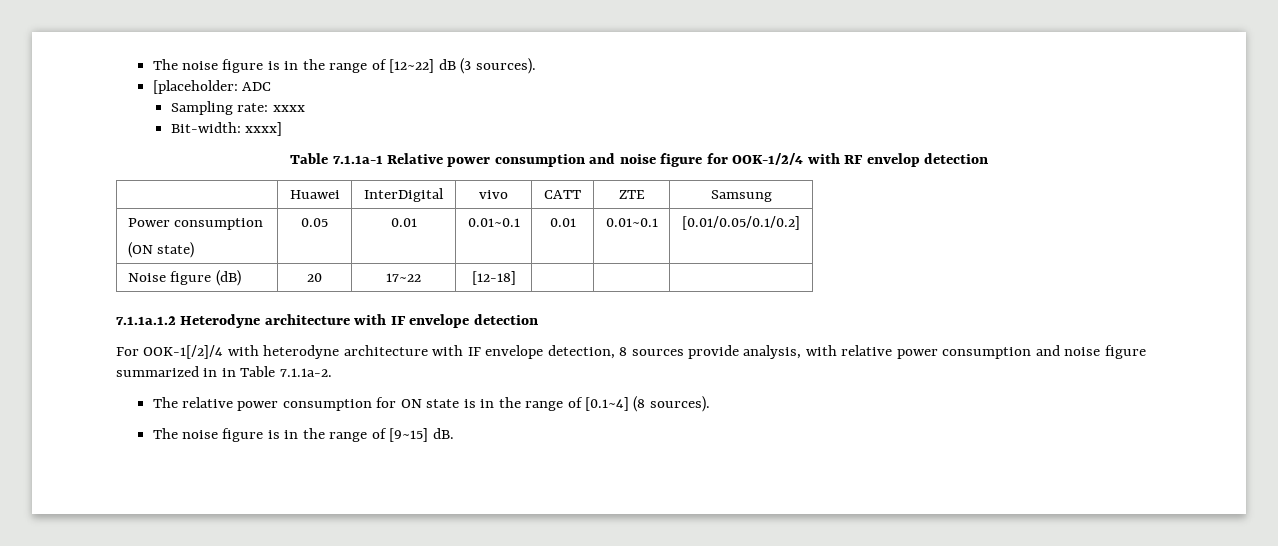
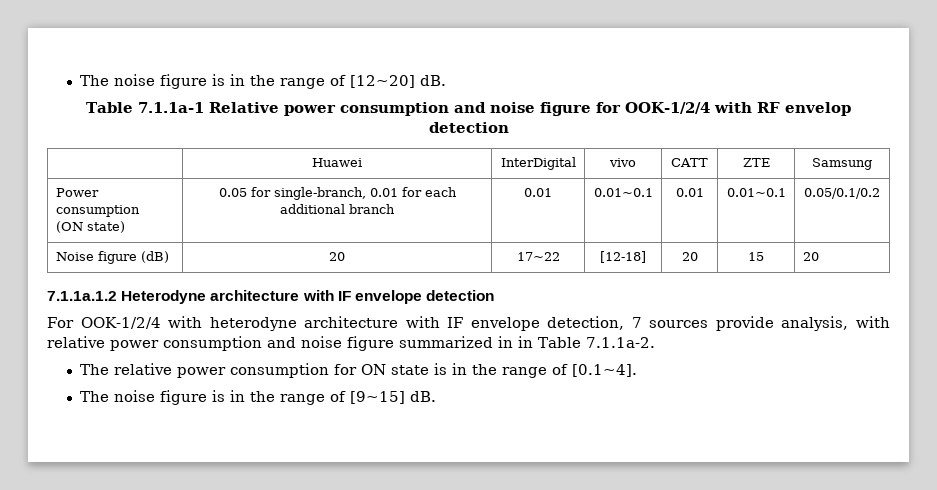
- The noise figure is in the range of [12~22] dB (3 sources).
- [placeholder: ADC
- Sampling rate: xxxx
- Bit-width: xxxx]
+ The noise figure is in the range of [12~20] dB.
  Power consumption
- (ON state) | 0.05 | 0.01 | 0.01~0.1 | 0.01 | 0.01~0.1 | [0.01/0.05/0.1/0.2]
+ (ON state) | 0.05 for single-branch, 0.01 for each additional branch | 0.01 | 0.01~0.1 | 0.01 | 0.01~0.1 | 0.05/0.1/0.2
- Noise figure (dB) | 20 | 17~22 | [12-18] | | |
+ Noise figure (dB) | 20 | 17~22 | [12-18] | 20 | 15 | 20
- For OOK-1[/2]/4 with heterodyne architecture with IF envelope detection, 8 sources provide analysis, with relative power consumption and noise figure summarized in in Table 7.1.1a-2.
+ For OOK-1/2/4 with heterodyne architecture with IF envelope detection, 7 sources provide analysis, with relative power consumption and noise figure summarized in in Table 7.1.1a-2.
- The relative power consumption for ON state is in the range of [0.1~4] (8 sources).
+ The relative power consumption for ON state is in the range of [0.1~4].

